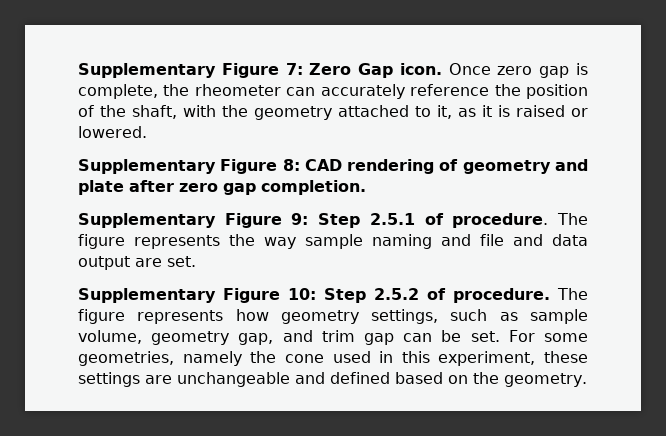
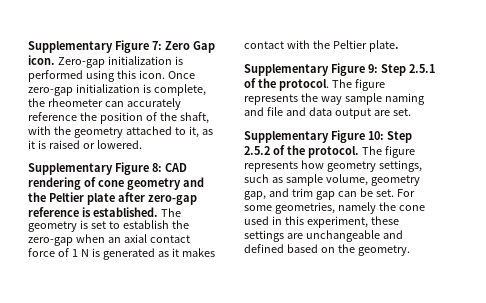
- Once zero gap is complete, the rheometer can accurately reference the position of the shaft, with the geometry attached to it, as it is raised or lowered.
+ Zero-gap initialization is performed using this icon. Once zero-gap initialization is complete, the rheometer can accurately reference the position of the shaft, with the geometry attached to it, as it is raised or lowered.
- Supplementary Figure 8: CAD rendering of geometry and plate after zero gap completion.
+ Supplementary Figure 8: CAD rendering of cone geometry and the Peltier plate after zero-gap reference is established. The geometry is set to establish the zero-gap when an axial contact force of 1 N is generated as it makes contact with the Peltier plate.
- Supplementary Figure 9: Step 2.5.1 of procedure.
+ Supplementary Figure 9: Step 2.5.1 of the protocol.
- Supplementary Figure 10: Step 2.5.2 of procedure.
+ Supplementary Figure 10: Step 2.5.2 of the protocol.

